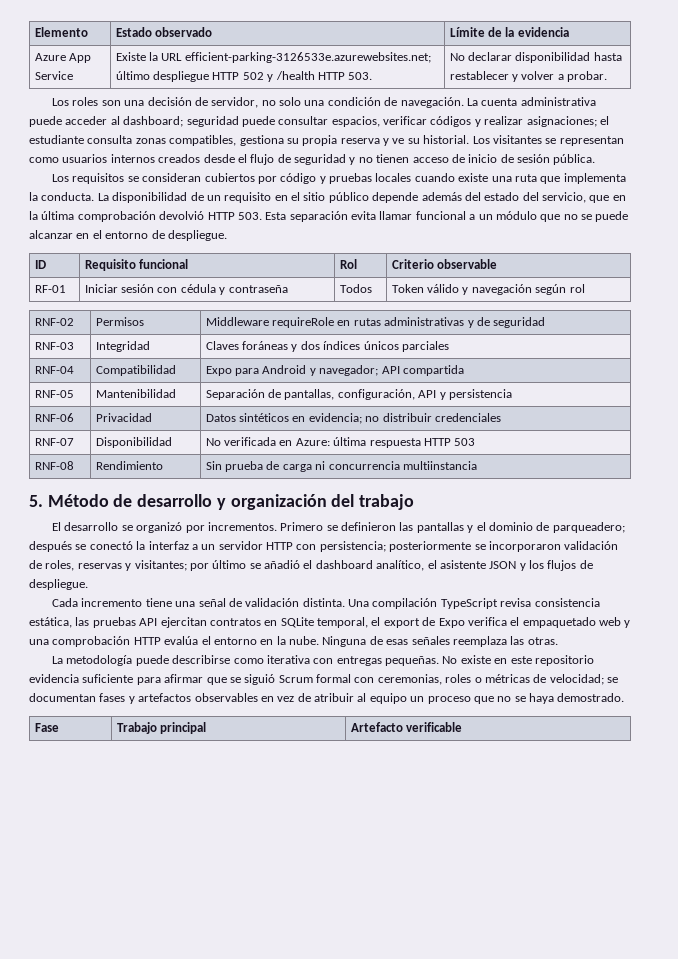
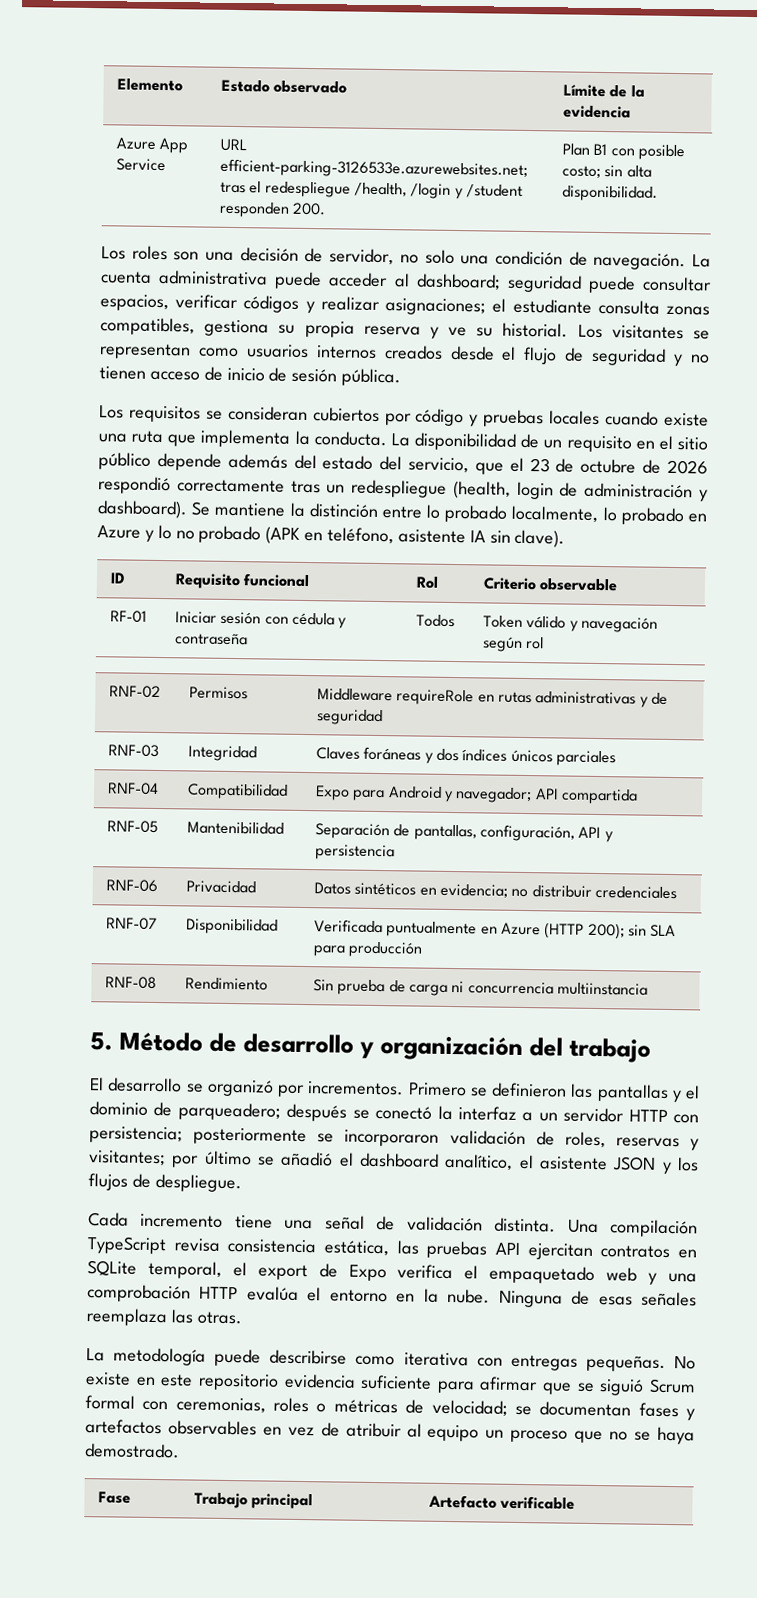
- Azure App Service | Existe la URL efficient-parking-3126533e.azurewebsites.net; último despliegue HTTP 502 y /health HTTP 503. | No declarar disponibilidad hasta restablecer y volver a probar.
+ Azure App Service | URL efficient-parking-3126533e.azurewebsites.net; tras el redespliegue /health, /login y /student responden 200. | Plan B1 con posible costo; sin alta disponibilidad.
- La disponibilidad de un requisito en el sitio público depende además del estado del servicio, que en la última comprobación devolvió HTTP 503. Esta separación evita llamar funcional a un módulo que no se puede alcanzar en el entorno de despliegue.
+ La disponibilidad de un requisito en el sitio público depende además del estado del servicio, que el 23 de octubre de 2026 respondió correctamente tras un redespliegue (health, login de administración y dashboard). Se mantiene la distinción entre lo probado localmente, lo probado en Azure y lo no probado (APK en teléfono, asistente IA sin clave).
- RNF-07 | Disponibilidad | No verificada en Azure: última respuesta HTTP 503
+ RNF-07 | Disponibilidad | Verificada puntualmente en Azure (HTTP 200); sin SLA para producción

